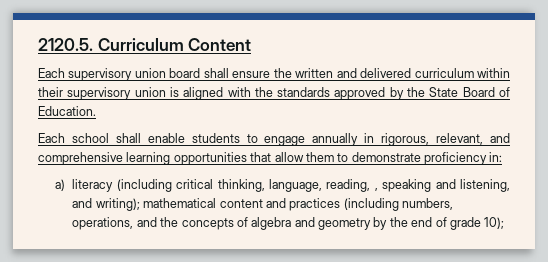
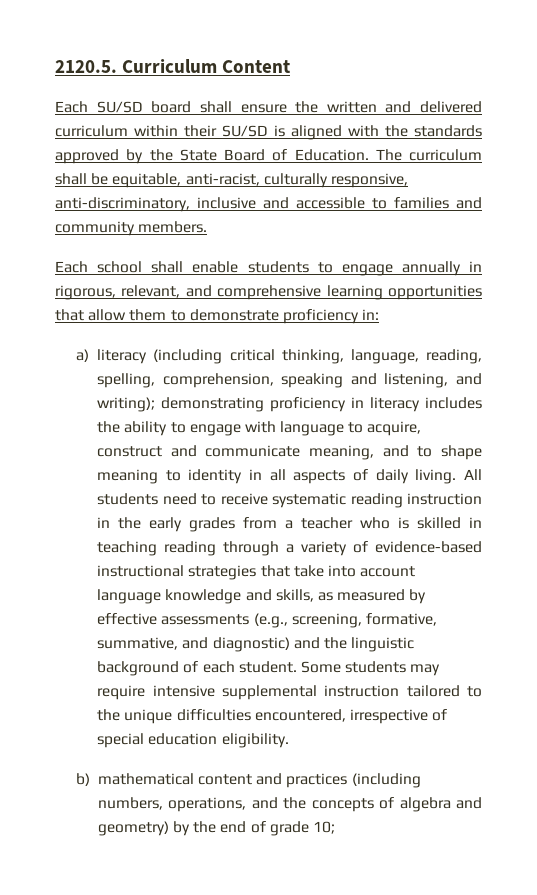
- Each supervisory union board shall ensure the written and delivered curriculum within their supervisory union is aligned with the standards approved by the State Board of Education.
+ Each SU/SD board shall ensure the written and delivered curriculum within their SU/SD is aligned with the standards approved by the State Board of Education. The curriculum shall be equitable, anti-racist, culturally responsive, anti-discriminatory, inclusive and accessible to families and community members.
- a) literacy (including critical thinking, language, reading, , speaking and listening, and writing); mathematical content and practices (including numbers, operations, and the concepts of algebra and geometry by the end of grade 10);
+ a) literacy (including critical thinking, language, reading, spelling, comprehension, speaking and listening, and writing); demonstrating proficiency in literacy includes the ability to engage with language to acquire, construct and communicate meaning, and to shape meaning to identity in all aspects of daily living. All students need to receive systematic reading instruction in the early grades from a teacher who is skilled in teaching reading through a variety of evidence-based instructional strategies that take into account language knowledge and skills, as measured by effective assessments (e.g., screening, formative, summative, and diagnostic) and the linguistic background of each student. Some students may require intensive supplemental instruction tailored to the unique difficulties encountered, irrespective of special education eligibility.
+ b) mathematical content and practices (including numbers, operations, and the concepts of algebra and geometry) by the end of grade 10;

